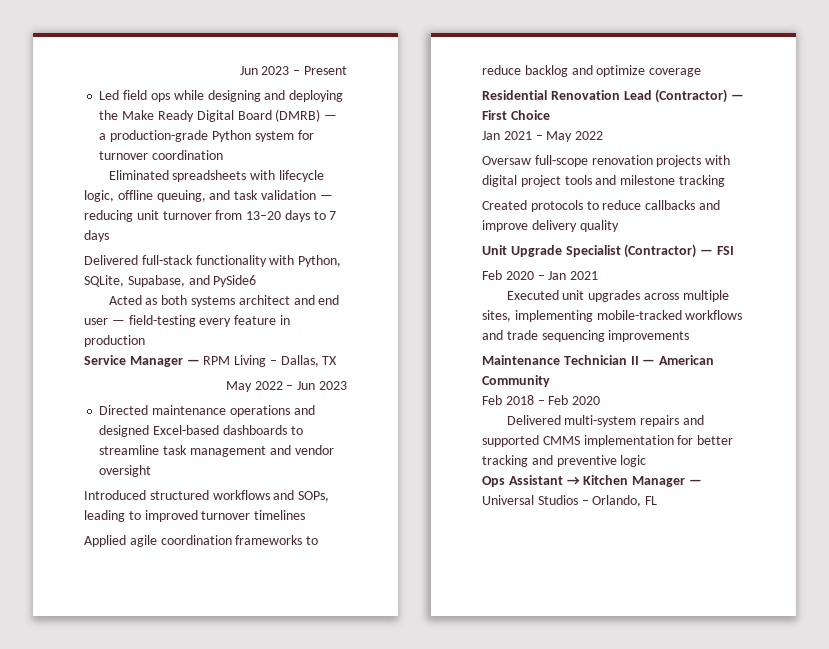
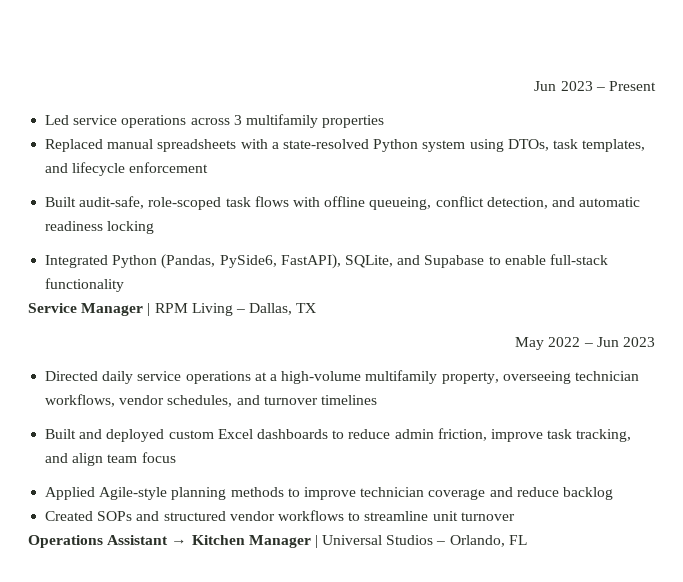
- Led field ops while designing and deploying the Make Ready Digital Board (DMRB) — a production-grade Python system for turnover coordination
- Eliminated spreadsheets with lifecycle logic, offline queuing, and task validation — reducing unit turnover from 13–20 days to 7 days
- Delivered full-stack functionality with Python, SQLite, Supabase, and PySide6
- Acted as both systems architect and end user — field-testing every feature in production
+ Led service operations across 3 multifamily properties
+ Replaced manual spreadsheets with a state-resolved Python system using DTOs, task templates, and lifecycle enforcement
+ Built audit-safe, role-scoped task flows with offline queueing, conflict detection, and automatic readiness locking
+ Integrated Python (Pandas, PySide6, FastAPI), SQLite, and Supabase to enable full-stack functionality
- Service Manager — RPM Living – Dallas, TX
+ Service Manager | RPM Living – Dallas, TX
- Directed maintenance operations and designed Excel-based dashboards to streamline task management and vendor oversight
- Introduced structured workflows and SOPs, leading to improved turnover timelines
- Applied agile coordination frameworks to reduce backlog and optimize coverage
- Residential Renovation Lead (Contractor) — First Choice
- Jan 2021 – May 2022
- Oversaw full-scope renovation projects with digital project tools and milestone tracking
- Created protocols to reduce callbacks and improve delivery quality
- Unit Upgrade Specialist (Contractor) — FSI
- Feb 2020 – Jan 2021
- Executed unit upgrades across multiple sites, implementing mobile-tracked workflows and trade sequencing improvements
- Maintenance Technician II — American Community
- Feb 2018 – Feb 2020
- Delivered multi-system repairs and supported CMMS implementation for better tracking and preventive logic
- Ops Assistant → Kitchen Manager — Universal Studios – Orlando, FL
+ Directed daily service operations at a high-volume multifamily property, overseeing technician workflows, vendor schedules, and turnover timelines
+ Built and deployed custom Excel dashboards to reduce admin friction, improve task tracking, and align team focus
+ Applied Agile-style planning methods to improve technician coverage and reduce backlog
+ Created SOPs and structured vendor workflows to streamline unit turnover
+ Operations Assistant → Kitchen Manager | Universal Studios – Orlando, FL

